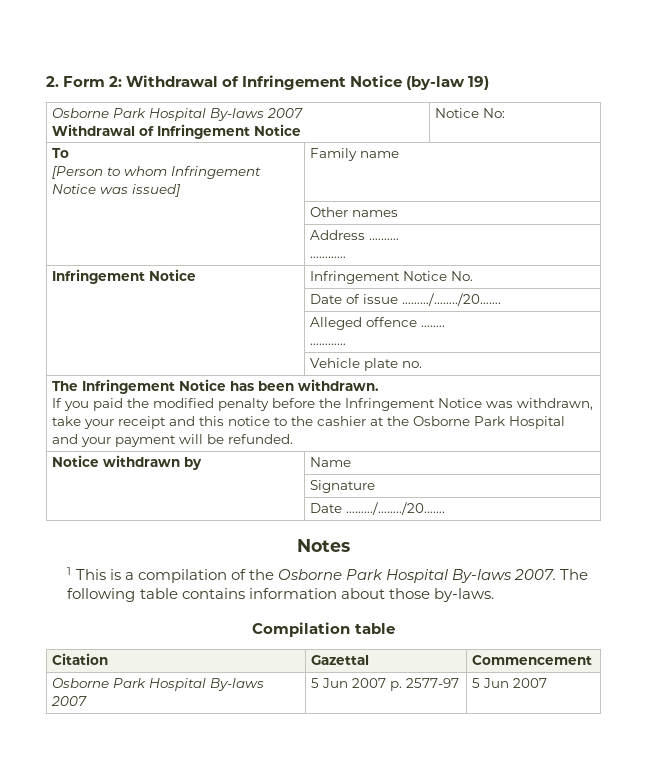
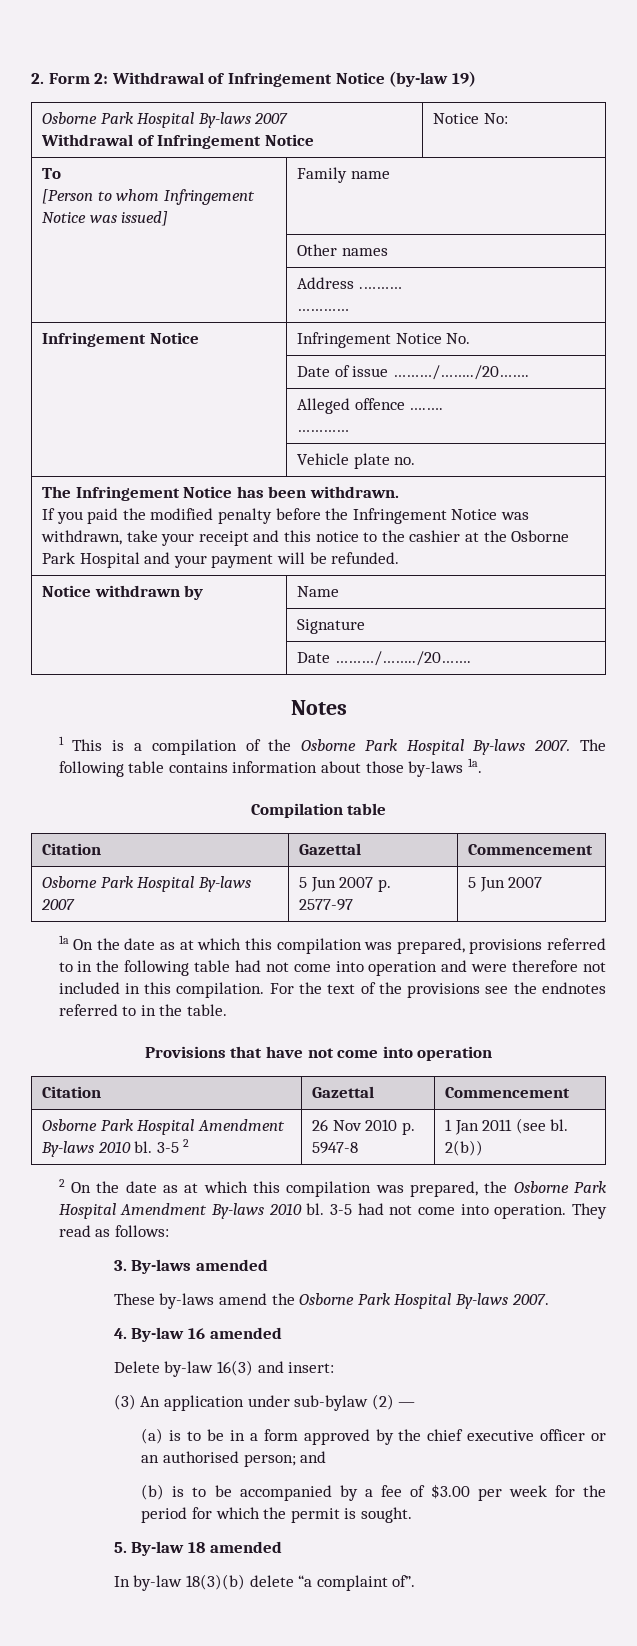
- The following table contains information about those by-laws.
+ The following table contains information about those by-laws 1a.
+ 1a On the date as at which this compilation was prepared, provisions referred to in the following table had not come into operation and were therefore not included in this compilation. For the text of the provisions see the endnotes referred to in the table.
+ Provisions that have not come into operation
+ Citation | Gazettal | Commencement
+ Osborne Park Hospital Amendment By-laws 2010 bl. 3-5 2 | 26 Nov 2010 p. 5947-8 | 1 Jan 2011 (see bl. 2(b))
+ 2 On the date as at which this compilation was prepared, the Osborne Park Hospital Amendment By-laws 2010 bl. 3-5 had not come into operation. They read as follows:
+ 3. By-laws amended
+ These by-laws amend the Osborne Park Hospital By-laws 2007.
+ 4. By-law 16 amended
+ Delete by-law 16(3) and insert:
+ (3) An application under sub-bylaw (2) —
+ (a) is to be in a form approved by the chief executive officer or an authorised person; and
+ (b) is to be accompanied by a fee of $3.00 per week for the period for which the permit is sought.
+ 5. By-law 18 amended
+ In by-law 18(3)(b) delete “a complaint of”.

